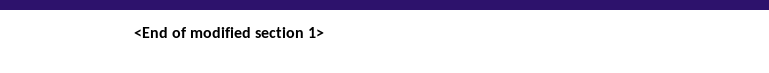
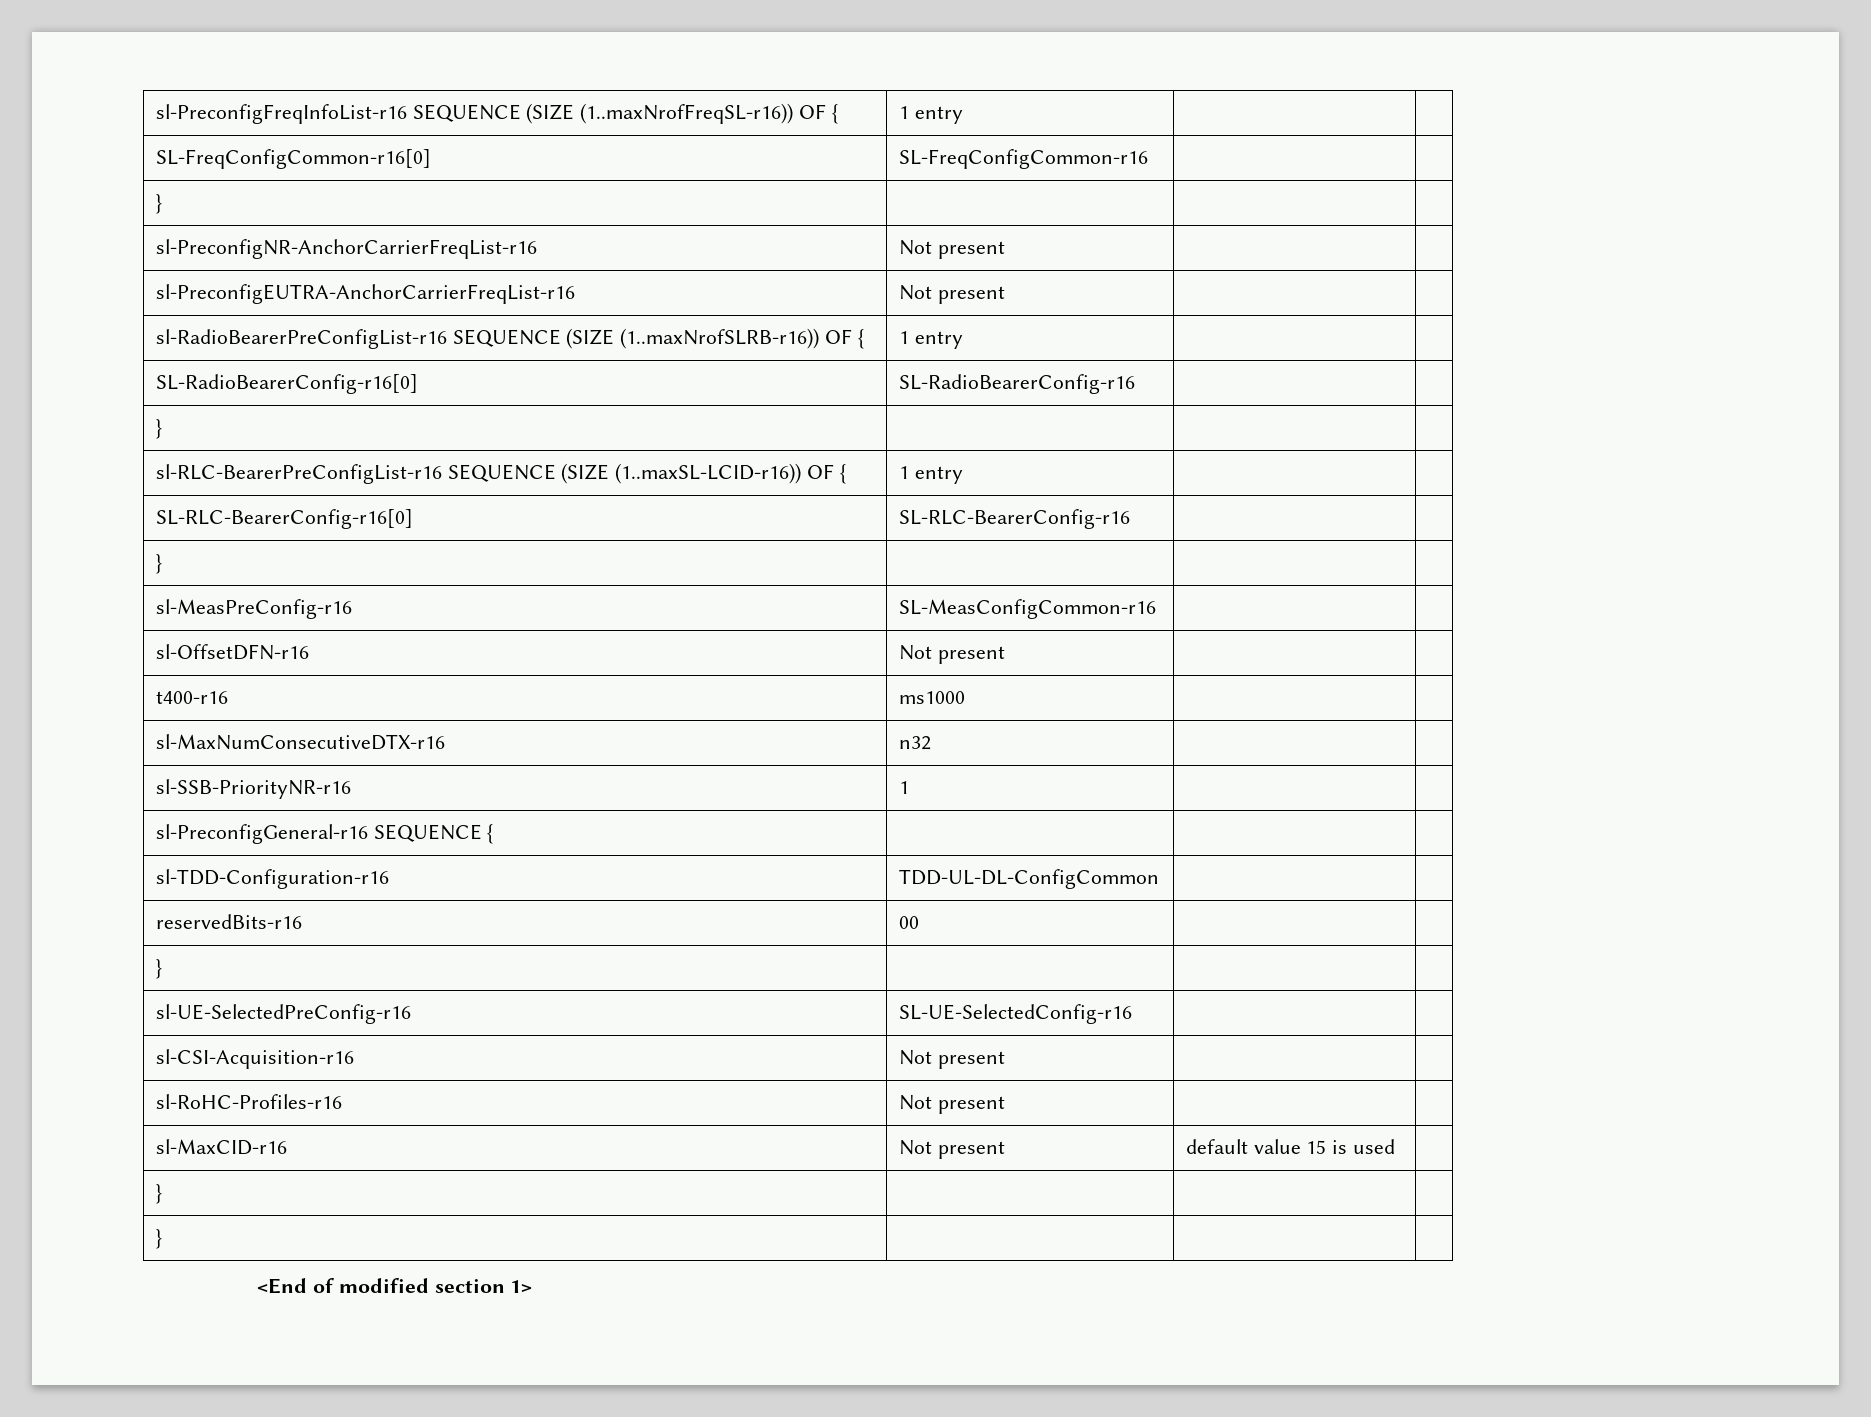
+ sl-PreconfigFreqInfoList-r16 SEQUENCE (SIZE (1..maxNrofFreqSL-r16)) OF { | 1 entry | |
+ SL-FreqConfigCommon-r16[0] | SL-FreqConfigCommon-r16 | |
+ } | | |
+ sl-PreconfigNR-AnchorCarrierFreqList-r16 | Not present | |
+ sl-PreconfigEUTRA-AnchorCarrierFreqList-r16 | Not present | |
+ sl-RadioBearerPreConfigList-r16 SEQUENCE (SIZE (1..maxNrofSLRB-r16)) OF { | 1 entry | |
+ SL-RadioBearerConfig-r16[0] | SL-RadioBearerConfig-r16 | |
+ } | | |
+ sl-RLC-BearerPreConfigList-r16 SEQUENCE (SIZE (1..maxSL-LCID-r16)) OF { | 1 entry | |
+ SL-RLC-BearerConfig-r16[0] | SL-RLC-BearerConfig-r16 | |
+ } | | |
+ sl-MeasPreConfig-r16 | SL-MeasConfigCommon-r16 | |
+ sl-OffsetDFN-r16 | Not present | |
+ t400-r16 | ms1000 | |
+ sl-MaxNumConsecutiveDTX-r16 | n32 | |
+ sl-SSB-PriorityNR-r16 | 1 | |
+ sl-PreconfigGeneral-r16 SEQUENCE { | | |
+ sl-TDD-Configuration-r16 | TDD-UL-DL-ConfigCommon | |
+ reservedBits-r16 | 00 | |
+ } | | |
+ sl-UE-SelectedPreConfig-r16 | SL-UE-SelectedConfig-r16 | |
+ sl-CSI-Acquisition-r16 | Not present | |
+ sl-RoHC-Profiles-r16 | Not present | |
+ sl-MaxCID-r16 | Not present | default value 15 is used |
+ } | | |
+ } | | |

